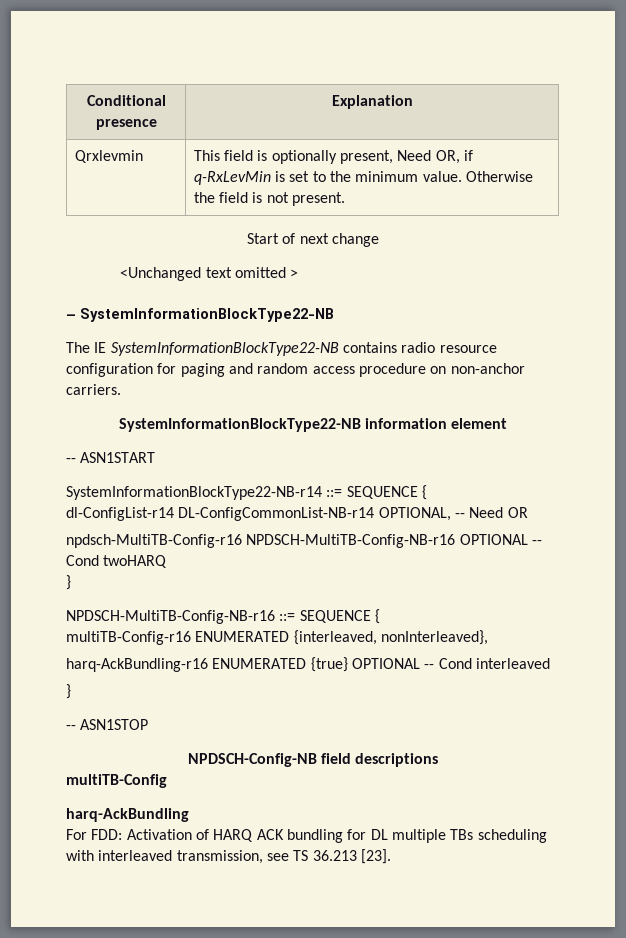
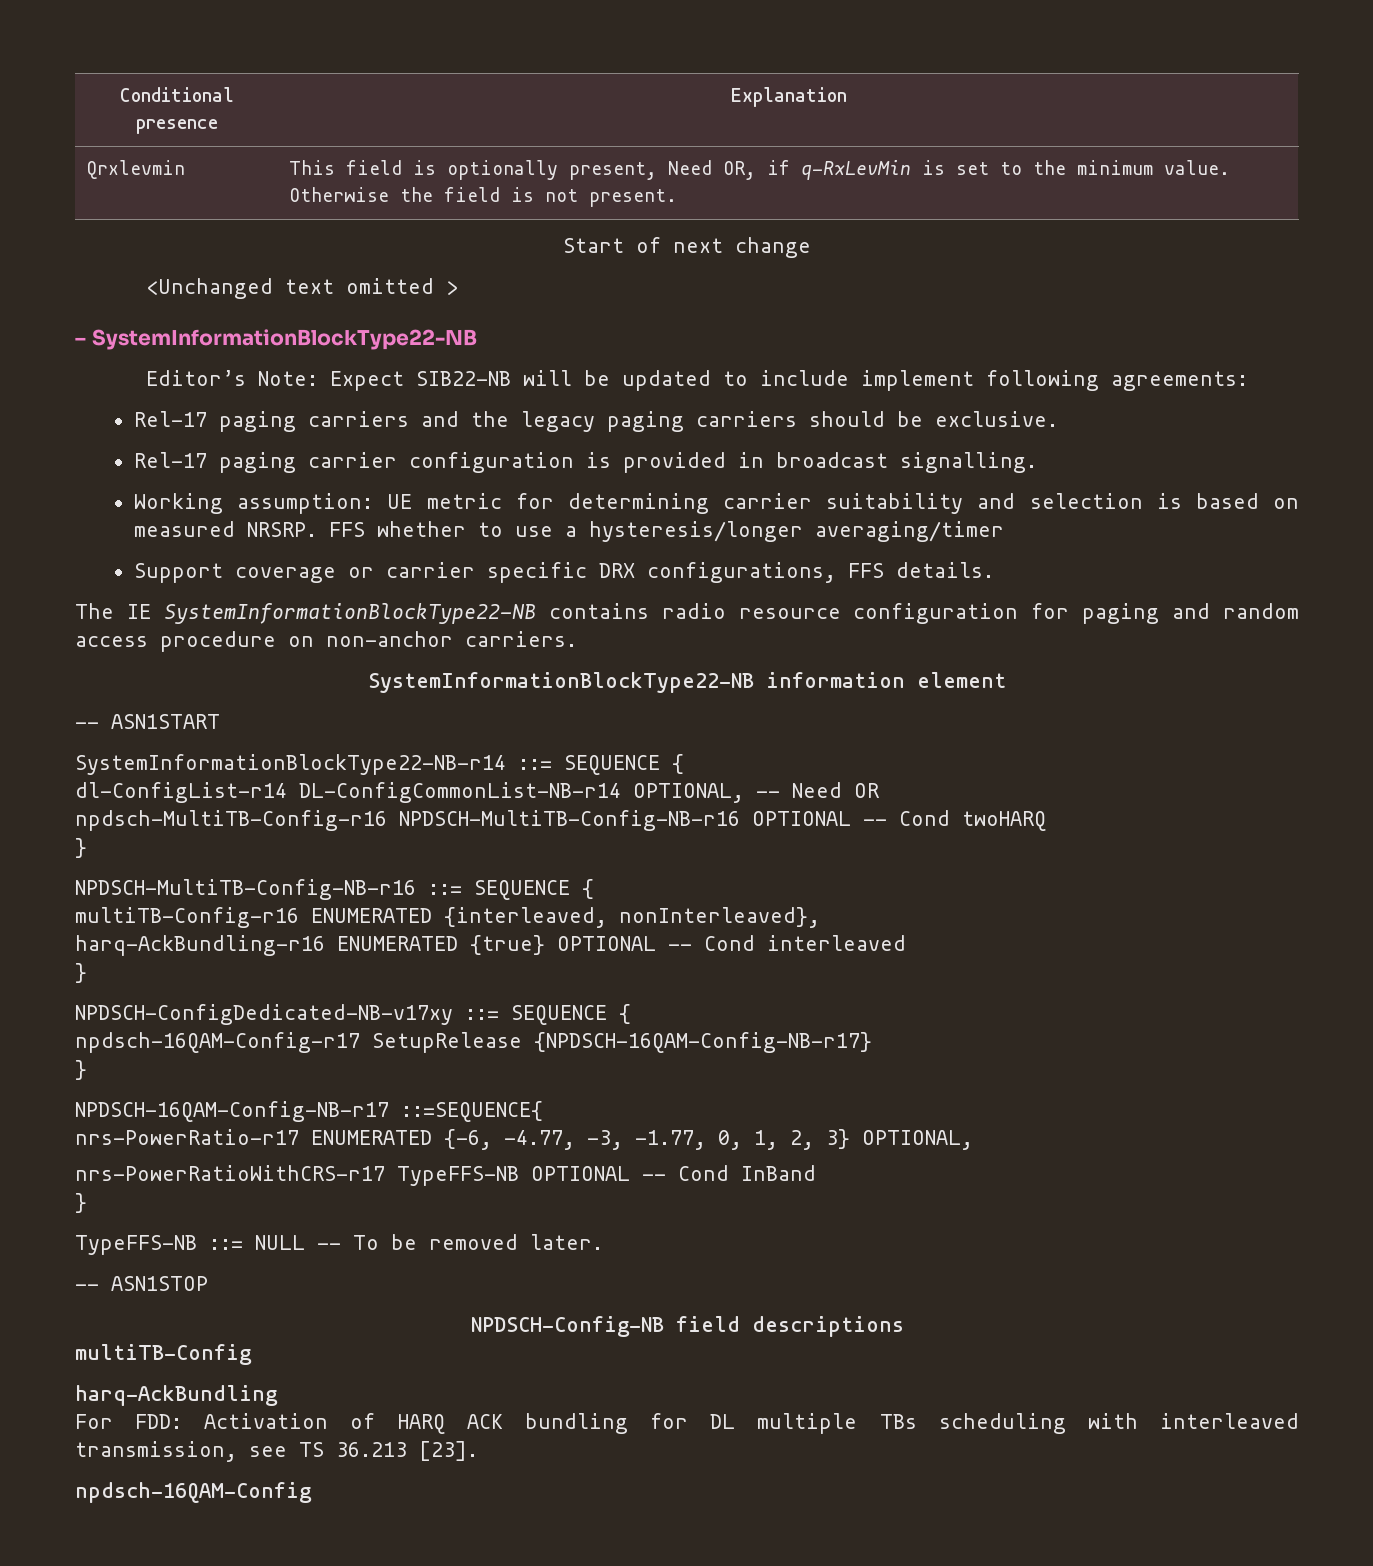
+ Editor’s Note: Expect SIB22-NB will be updated to include implement following agreements:
+ Rel-17 paging carriers and the legacy paging carriers should be exclusive.
+ Rel-17 paging carrier configuration is provided in broadcast signalling.
+ Working assumption: UE metric for determining carrier suitability and selection is based on measured NRSRP. FFS whether to use a hysteresis/longer averaging/timer
+ Support coverage or carrier specific DRX configurations, FFS details.
+ NPDSCH-ConfigDedicated-NB-v17xy ::= SEQUENCE {
+ npdsch-16QAM-Config-r17 SetupRelease {NPDSCH-16QAM-Config-NB-r17}
+ }
+ NPDSCH-16QAM-Config-NB-r17 ::=SEQUENCE{
+ nrs-PowerRatio-r17 ENUMERATED {-6, -4.77, -3, -1.77, 0, 1, 2, 3} OPTIONAL,
+ nrs-PowerRatioWithCRS-r17 TypeFFS-NB OPTIONAL -- Cond InBand
+ }
+ TypeFFS-NB ::= NULL -- To be removed later.
+ npdsch-16QAM-Config

